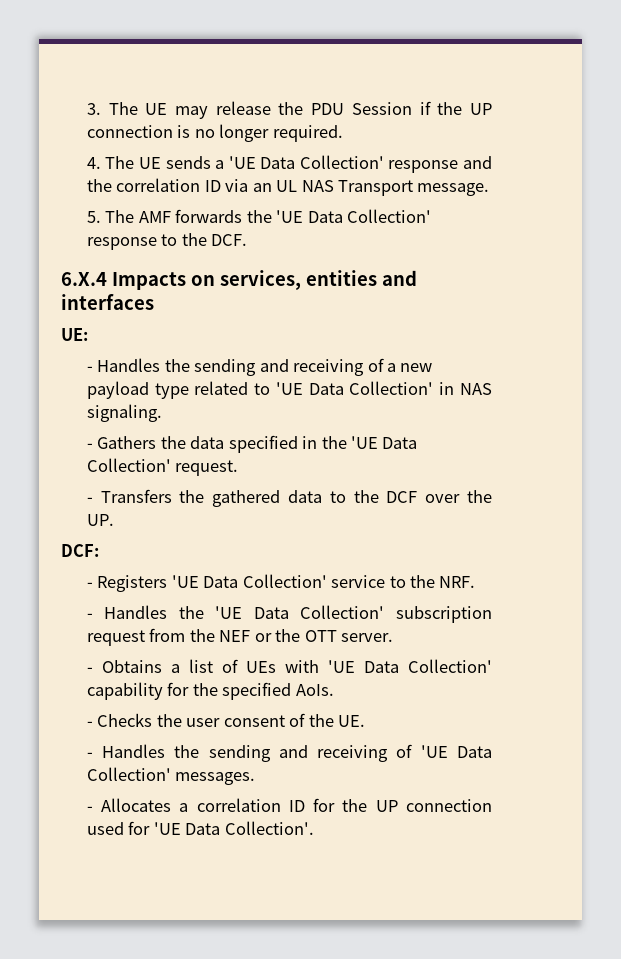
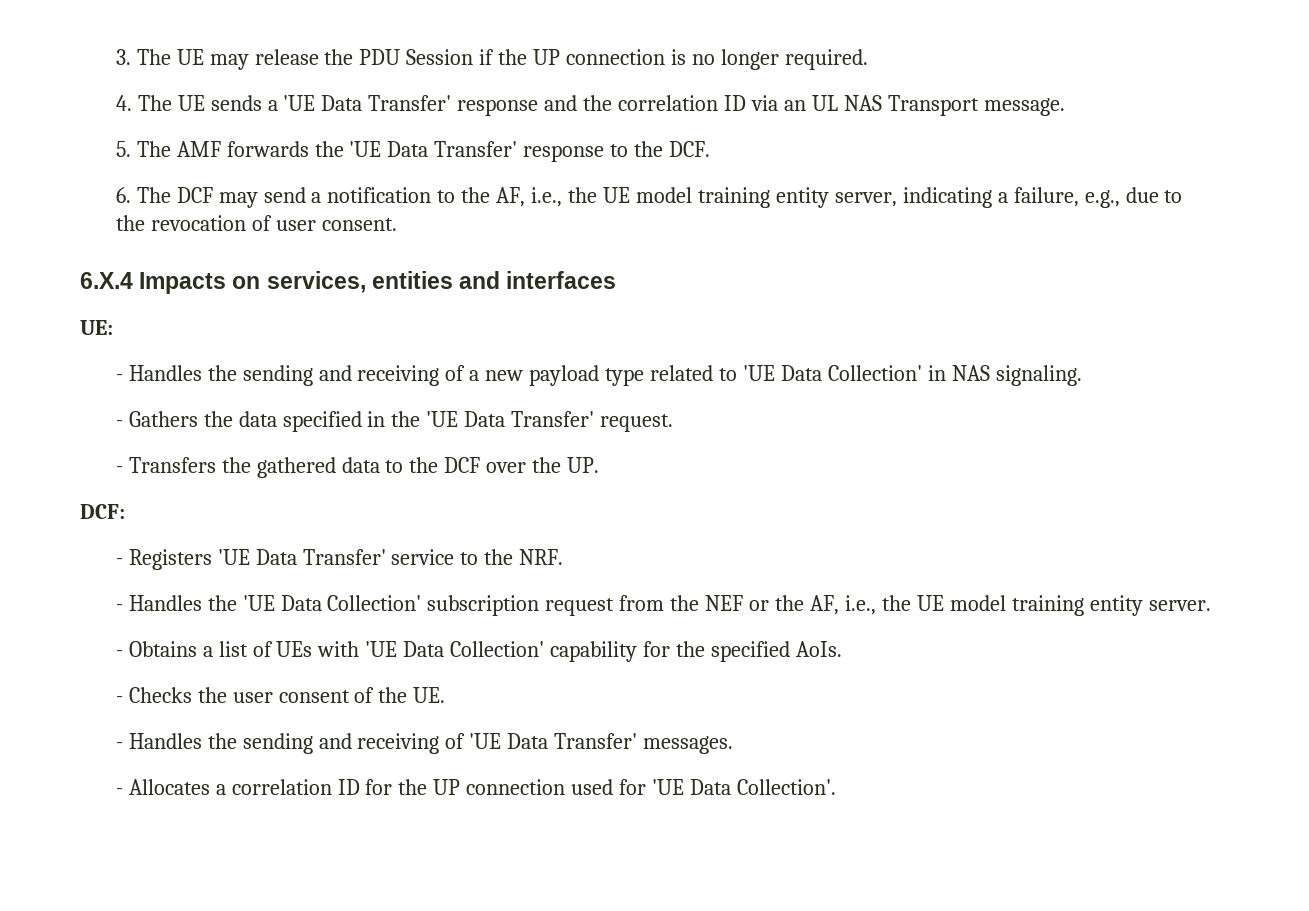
- 4. The UE sends a 'UE Data Collection' response and the correlation ID via an UL NAS Transport message.
+ 4. The UE sends a 'UE Data Transfer' response and the correlation ID via an UL NAS Transport message.
- 5. The AMF forwards the 'UE Data Collection' response to the DCF.
+ 5. The AMF forwards the 'UE Data Transfer' response to the DCF.
+ 6. The DCF may send a notification to the AF, i.e., the UE model training entity server, indicating a failure, e.g., due to the revocation of user consent.
- - Gathers the data specified in the 'UE Data Collection' request.
+ - Gathers the data specified in the 'UE Data Transfer' request.
- - Registers 'UE Data Collection' service to the NRF.
+ - Registers 'UE Data Transfer' service to the NRF.
- - Handles the 'UE Data Collection' subscription request from the NEF or the OTT server.
+ - Handles the 'UE Data Collection' subscription request from the NEF or the AF, i.e., the UE model training entity server.
- - Handles the sending and receiving of 'UE Data Collection' messages.
+ - Handles the sending and receiving of 'UE Data Transfer' messages.

